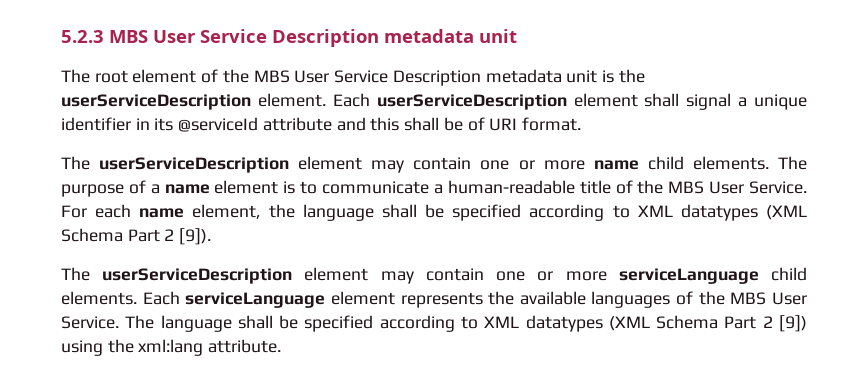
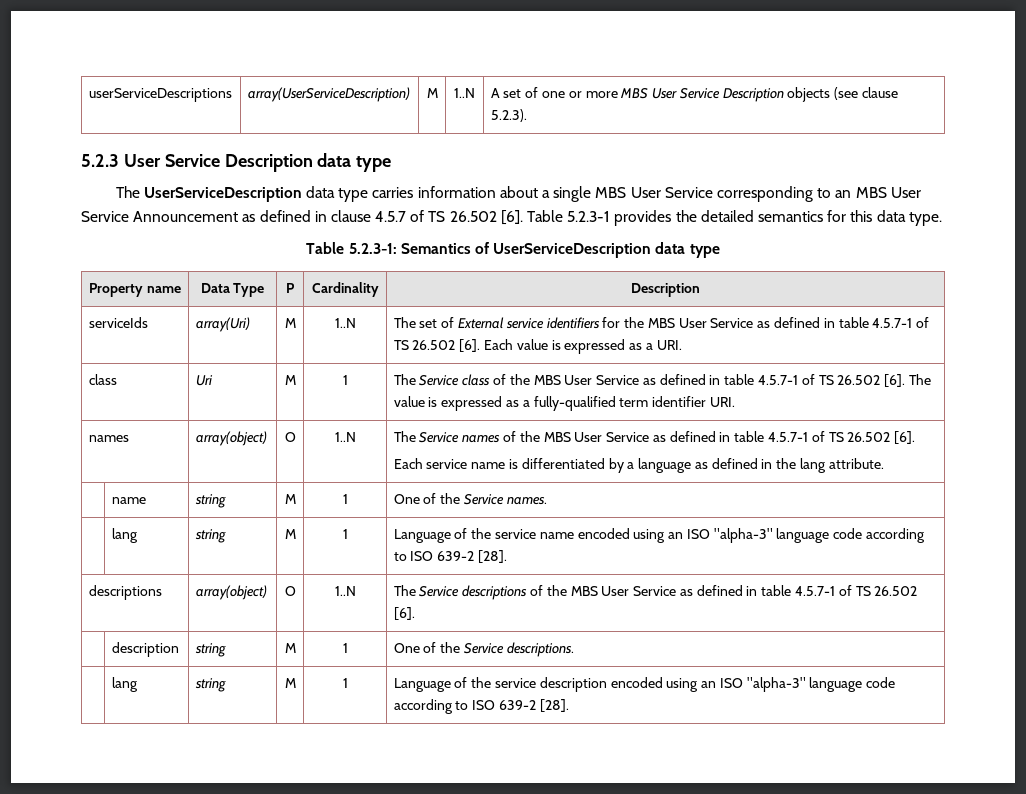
- 5.2.3 MBS User Service Description metadata unit
- The root element of the MBS User Service Description metadata unit is the userServiceDescription element. Each userServiceDescription element shall signal a unique identifier in its @serviceId attribute and this shall be of URI format.
- The userServiceDescription element may contain one or more name child elements. The purpose of a name element is to communicate a human-readable title of the MBS User Service. For each name element, the language shall be specified according to XML datatypes (XML Schema Part 2 [9]).
- The userServiceDescription element may contain one or more serviceLanguage child elements. Each serviceLanguage element represents the available languages of the MBS User Service. The language shall be specified according to XML datatypes (XML Schema Part 2 [9]) using the xml:lang attribute.
+ userServiceDescriptions | array(UserServiceDescription) | M | 1..N | A set of one or more MBS User Service Description objects (see clause 5.2.3).
+ 5.2.3 User Service Description data type
+ The UserServiceDescription data type carries information about a single MBS User Service corresponding to an MBS User Service Announcement as defined in clause 4.5.7 of TS 26.502 [6]. Table 5.2.3-1 provides the detailed semantics for this data type.
+ Table 5.2.3-1: Semantics of UserServiceDescription data type
+ Property name | Data Type | P | Cardinality | Description
+ serviceIds | array(Uri) | M | 1..N | The set of External service identifiers for the MBS User Service as defined in table 4.5.7-1 of TS 26.502 [6]. Each value is expressed as a URI.
+ class | Uri | M | 1 | The Service class of the MBS User Service as defined in table 4.5.7-1 of TS 26.502 [6]. The value is expressed as a fully-qualified term identifier URI.
+ names | array(object) | O | 1..N | The Service names of the MBS User Service as defined in table 4.5.7-1 of TS 26.502 [6].
+ Each service name is differentiated by a language as defined in the lang attribute.
+ | name | string | M | 1 | One of the Service names.
+ | lang | string | M | 1 | Language of the service name encoded using an ISO "alpha-3" language code according to ISO 639-2 [28].
+ descriptions | array(object) | O | 1..N | The Service descriptions of the MBS User Service as defined in table 4.5.7-1 of TS 26.502 [6].
+ | description | string | M | 1 | One of the Service descriptions.
+ | lang | string | M | 1 | Language of the service description encoded using an ISO "alpha-3" language code according to ISO 639-2 [28].

